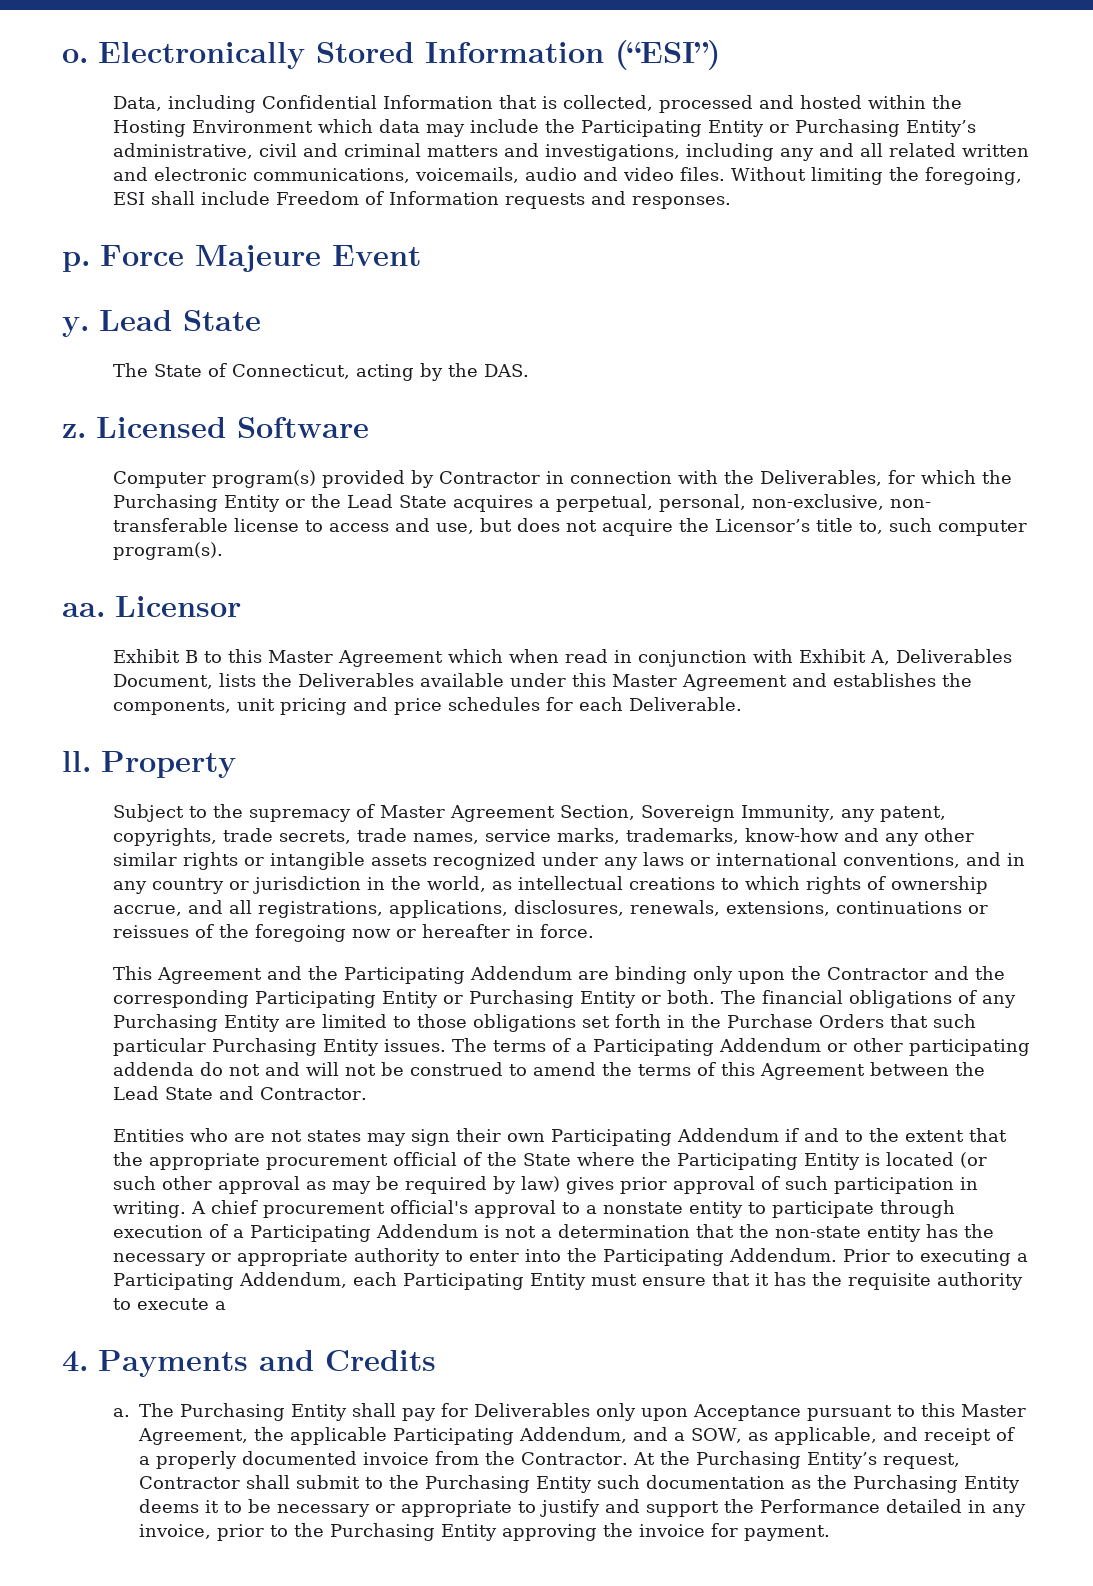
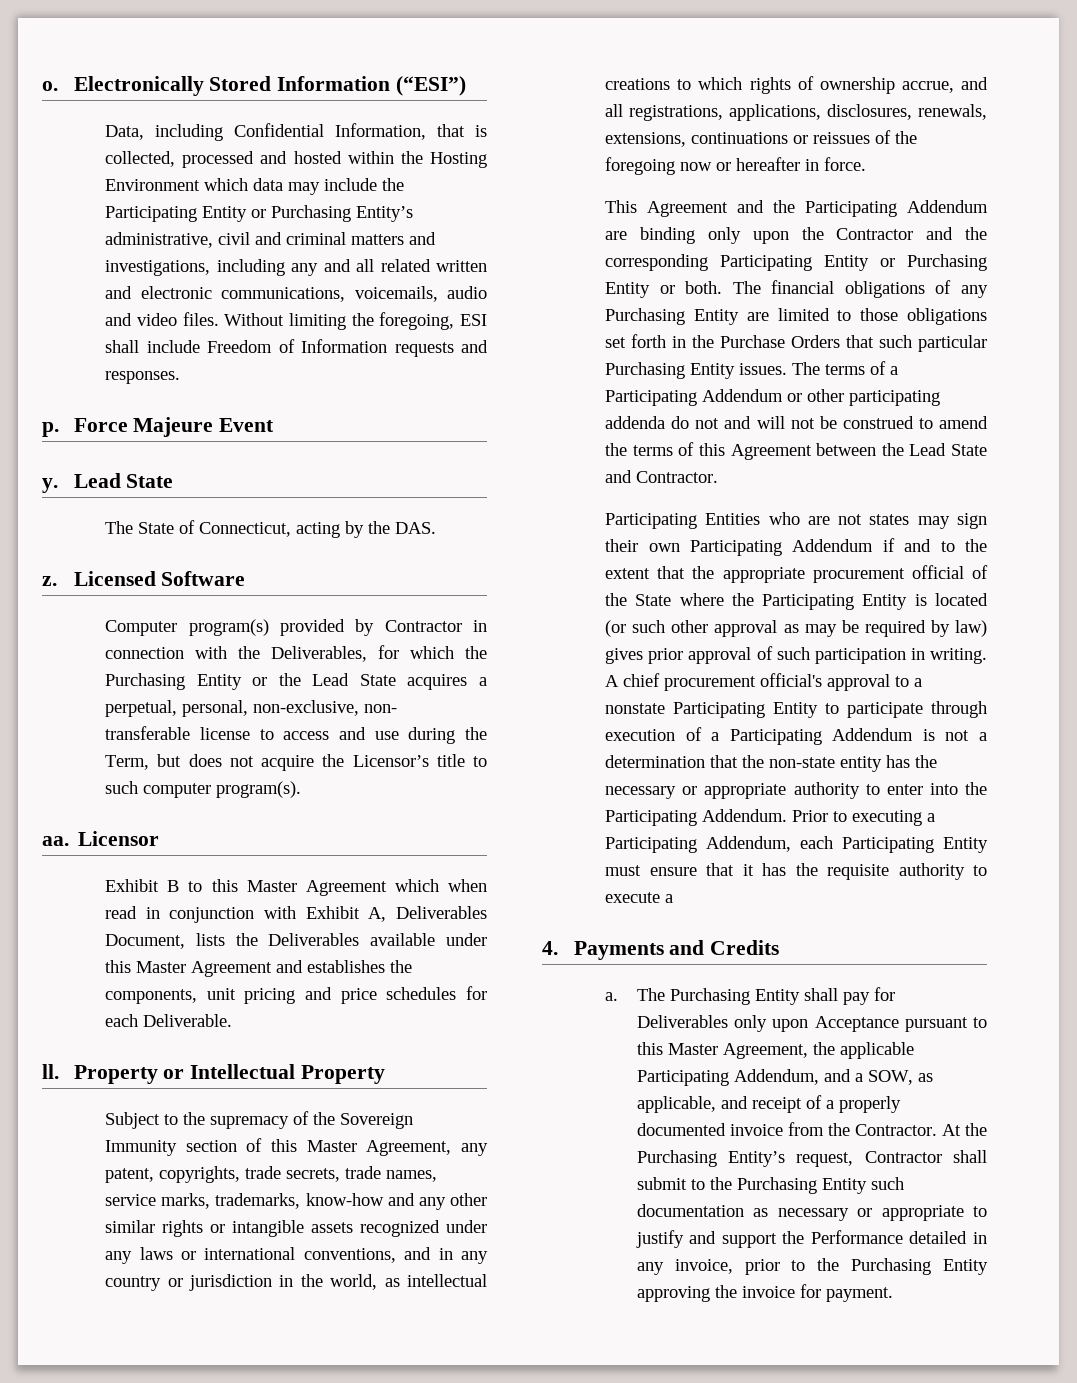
- Data, including Confidential Information that is collected, processed and hosted within the Hosting Environment which data may include the Participating Entity or Purchasing Entity’s administrative, civil and criminal matters and investigations, including any and all related written and electronic communications, voicemails, audio and video files.
+ Data, including Confidential Information, that is collected, processed and hosted within the Hosting Environment which data may include the Participating Entity or Purchasing Entity’s administrative, civil and criminal matters and investigations, including any and all related written and electronic communications, voicemails, audio and video files.
- Computer program(s) provided by Contractor in connection with the Deliverables, for which the Purchasing Entity or the Lead State acquires a perpetual, personal, non-exclusive, non- transferable license to access and use, but does not acquire the Licensor’s title to, such computer program(s).
+ Computer program(s) provided by Contractor in connection with the Deliverables, for which the Purchasing Entity or the Lead State acquires a perpetual, personal, non-exclusive, non- transferable license to access and use during the Term, but does not acquire the Licensor’s title to such computer program(s).
- Property
+ Property or Intellectual Property
- Subject to the supremacy of Master Agreement Section, Sovereign Immunity, any patent, copyrights, trade secrets, trade names, service marks, trademarks, know-how and any other similar rights or intangible assets recognized under any laws or international conventions, and in any country or jurisdiction in the world, as intellectual creations to which rights of ownership accrue, and all registrations, applications, disclosures, renewals, extensions, continuations or reissues of the foregoing now or hereafter in force.
+ Subject to the supremacy of the Sovereign Immunity section of this Master Agreement, any patent, copyrights, trade secrets, trade names, service marks, trademarks, know-how and any other similar rights or intangible assets recognized under any laws or international conventions, and in any country or jurisdiction in the world, as intellectual creations to which rights of ownership accrue, and all registrations, applications, disclosures, renewals, extensions, continuations or reissues of the foregoing now or hereafter in force.
- Entities who are not states may sign their own Participating Addendum if and to the extent that the appropriate procurement official of the State where the Participating Entity is located (or such other approval as may be required by law) gives prior approval of such participation in writing.
+ Participating Entities who are not states may sign their own Participating Addendum if and to the extent that the appropriate procurement official of the State where the Participating Entity is located (or such other approval as may be required by law) gives prior approval of such participation in writing.
- A chief procurement official's approval to a nonstate entity to participate through execution of a Participating Addendum is not a determination that the non-state entity has the necessary or appropriate authority to enter into the Participating Addendum.
+ A chief procurement official's approval to a nonstate Participating Entity to participate through execution of a Participating Addendum is not a determination that the non-state entity has the necessary or appropriate authority to enter into the Participating Addendum.
- At the Purchasing Entity’s request, Contractor shall submit to the Purchasing Entity such documentation as the Purchasing Entity deems it to be necessary or appropriate to justify and support the Performance detailed in any invoice, prior to the Purchasing Entity approving the invoice for payment.
+ At the Purchasing Entity’s request, Contractor shall submit to the Purchasing Entity such documentation as necessary or appropriate to justify and support the Performance detailed in any invoice, prior to the Purchasing Entity approving the invoice for payment.

